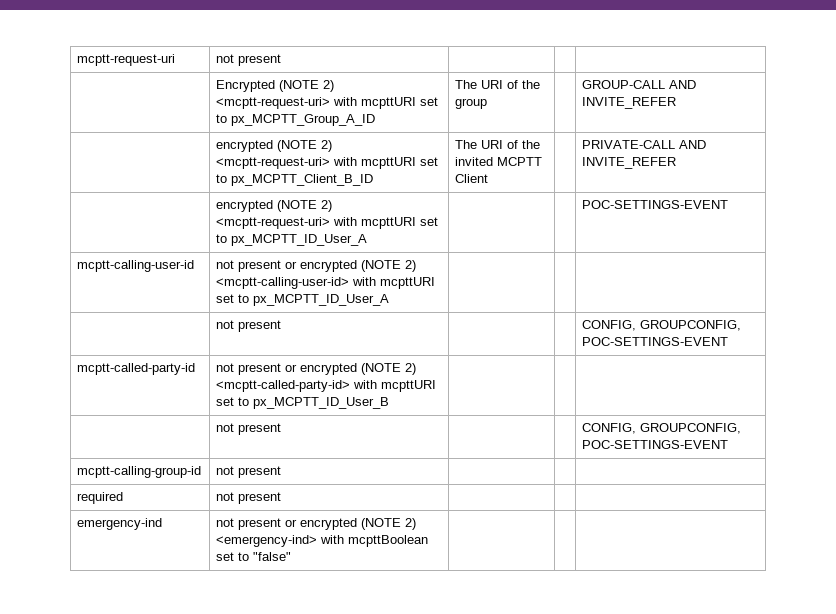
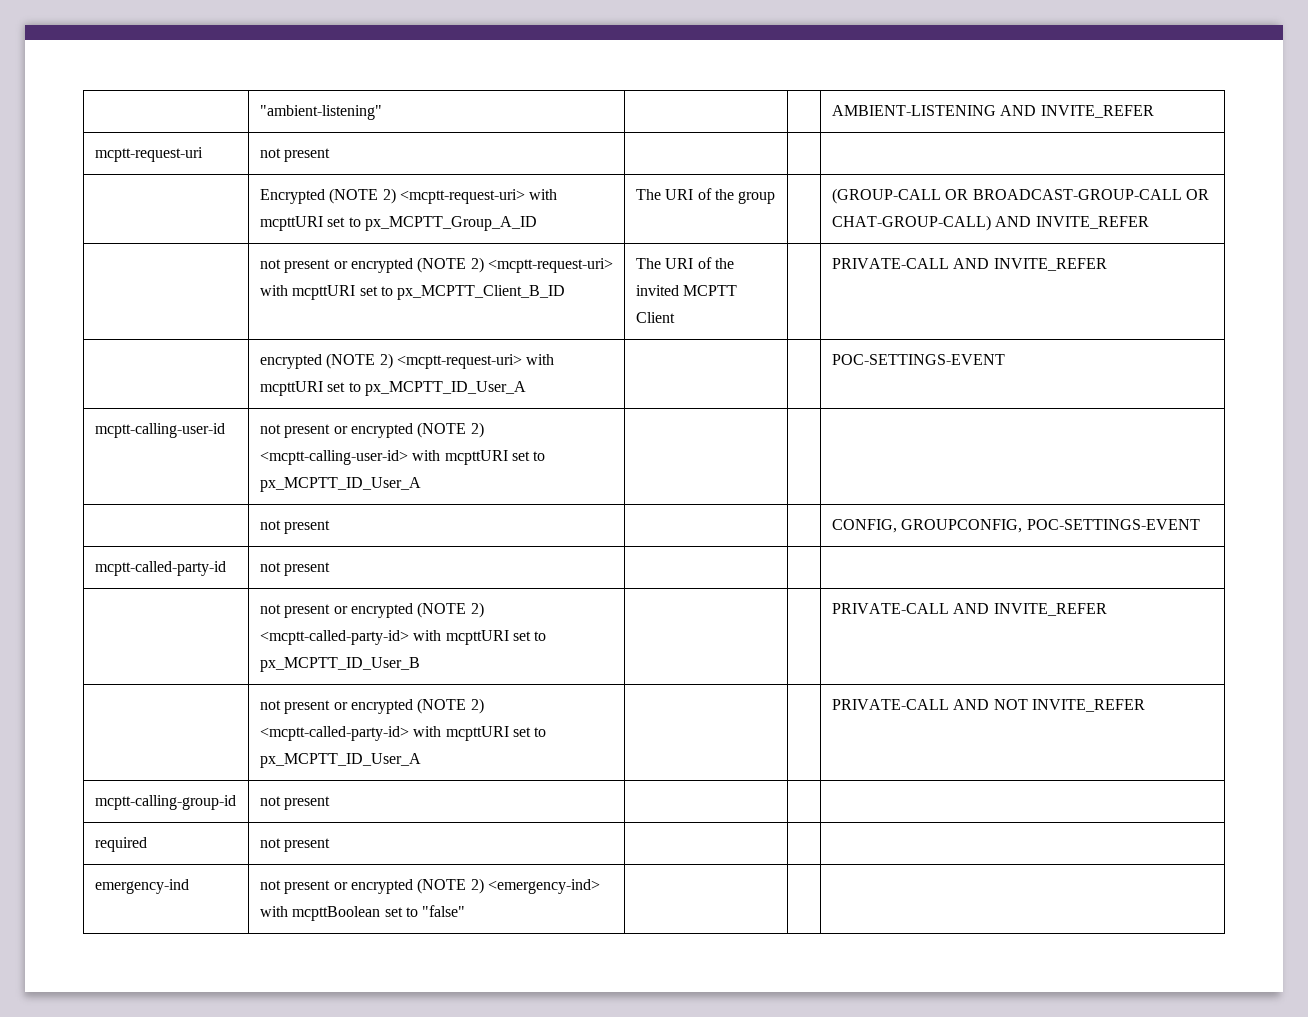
+ | "ambient-listening" | | | AMBIENT-LISTENING AND INVITE_REFER
- | Encrypted (NOTE 2) <mcptt-request-uri> with mcpttURI set to px_MCPTT_Group_A_ID | The URI of the group | | GROUP-CALL AND INVITE_REFER
- | encrypted (NOTE 2) <mcptt-request-uri> with mcpttURI set to px_MCPTT_Client_B_ID | The URI of the invited MCPTT Client | | PRIVATE-CALL AND INVITE_REFER
+ | Encrypted (NOTE 2) <mcptt-request-uri> with mcpttURI set to px_MCPTT_Group_A_ID | The URI of the group | | (GROUP-CALL OR BROADCAST-GROUP-CALL OR CHAT-GROUP-CALL) AND INVITE_REFER
+ | not present or encrypted (NOTE 2) <mcptt-request-uri> with mcpttURI set to px_MCPTT_Client_B_ID | The URI of the invited MCPTT Client | | PRIVATE-CALL AND INVITE_REFER
- mcptt-called-party-id | not present or encrypted (NOTE 2) <mcptt-called-party-id> with mcpttURI set to px_MCPTT_ID_User_B | | |
- | not present | | | CONFIG, GROUPCONFIG, POC-SETTINGS-EVENT
+ mcptt-called-party-id | not present | | |
+ | not present or encrypted (NOTE 2) <mcptt-called-party-id> with mcpttURI set to px_MCPTT_ID_User_B | | | PRIVATE-CALL AND INVITE_REFER
+ | not present or encrypted (NOTE 2) <mcptt-called-party-id> with mcpttURI set to px_MCPTT_ID_User_A | | | PRIVATE-CALL AND NOT INVITE_REFER

